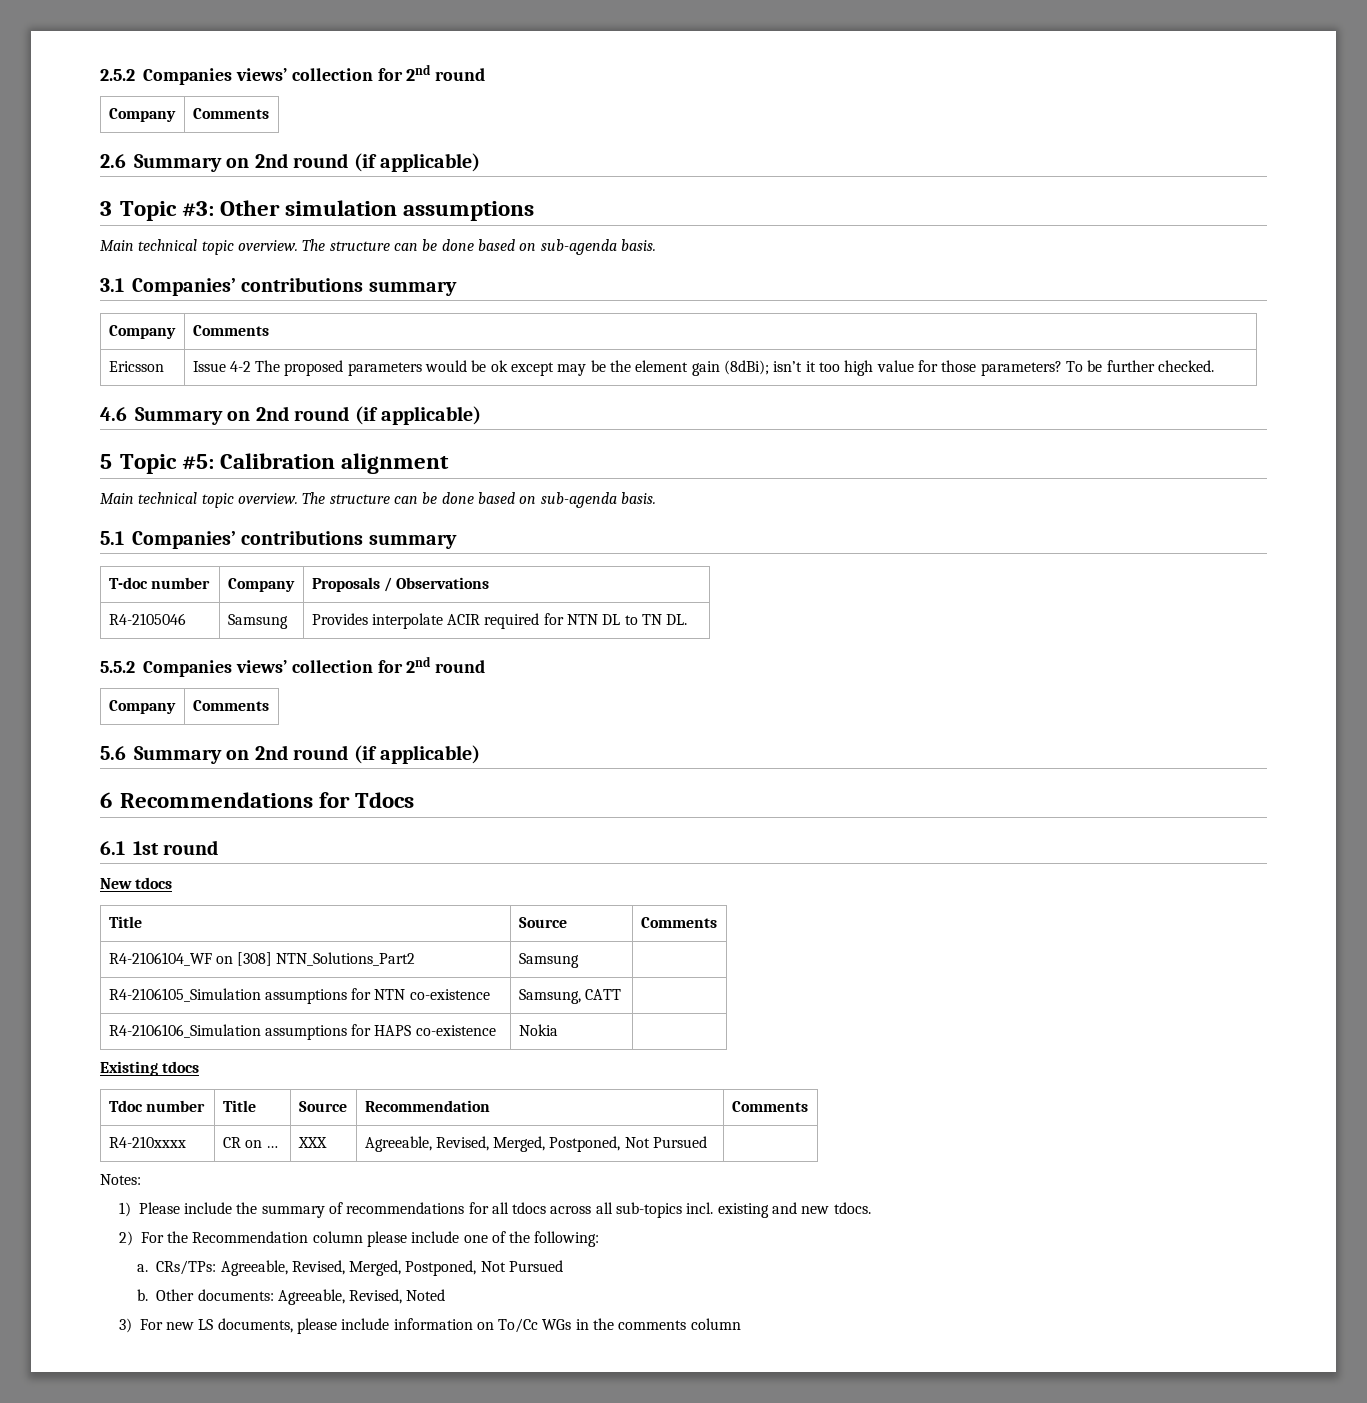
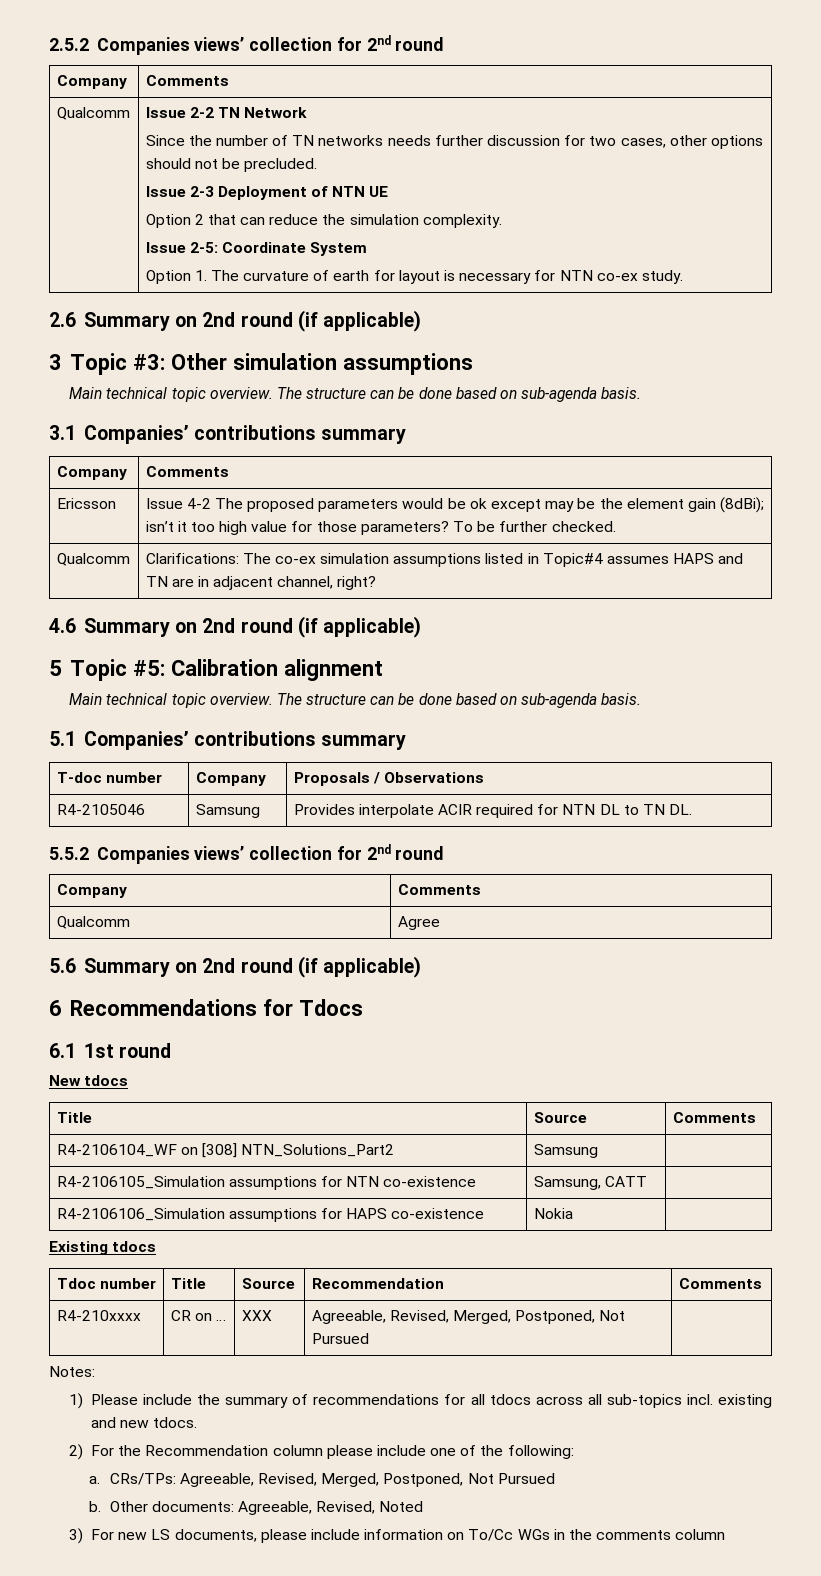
+ Qualcomm | Issue 2-2 TN Network
+ Since the number of TN networks needs further discussion for two cases, other options should not be precluded.
+ Issue 2-3 Deployment of NTN UE
+ Option 2 that can reduce the simulation complexity.
+ Issue 2-5: Coordinate System
+ Option 1. The curvature of earth for layout is necessary for NTN co-ex study.
+ Qualcomm | Clarifications: The co-ex simulation assumptions listed in Topic#4 assumes HAPS and TN are in adjacent channel, right?
+ Qualcomm | Agree

